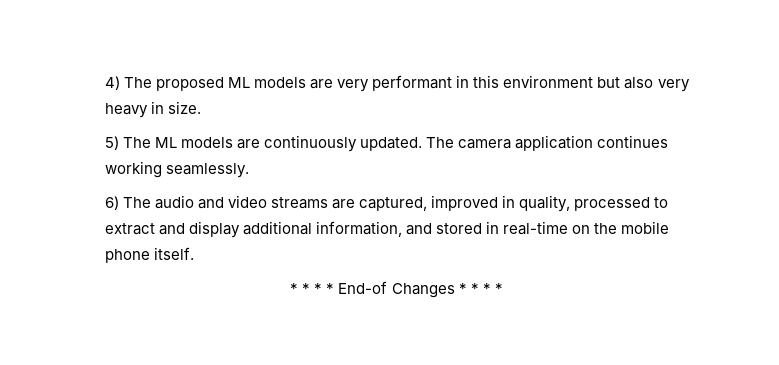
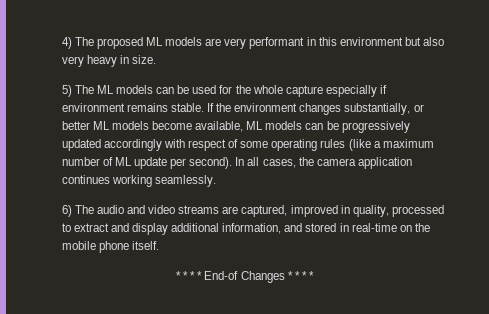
- 5) The ML models are continuously updated. The camera application continues working seamlessly.
+ 5) The ML models can be used for the whole capture especially if environment remains stable. If the environment changes substantially, or better ML models become available, ML models can be progressively updated accordingly with respect of some operating rules (like a maximum number of ML update per second). In all cases, the camera application continues working seamlessly.

